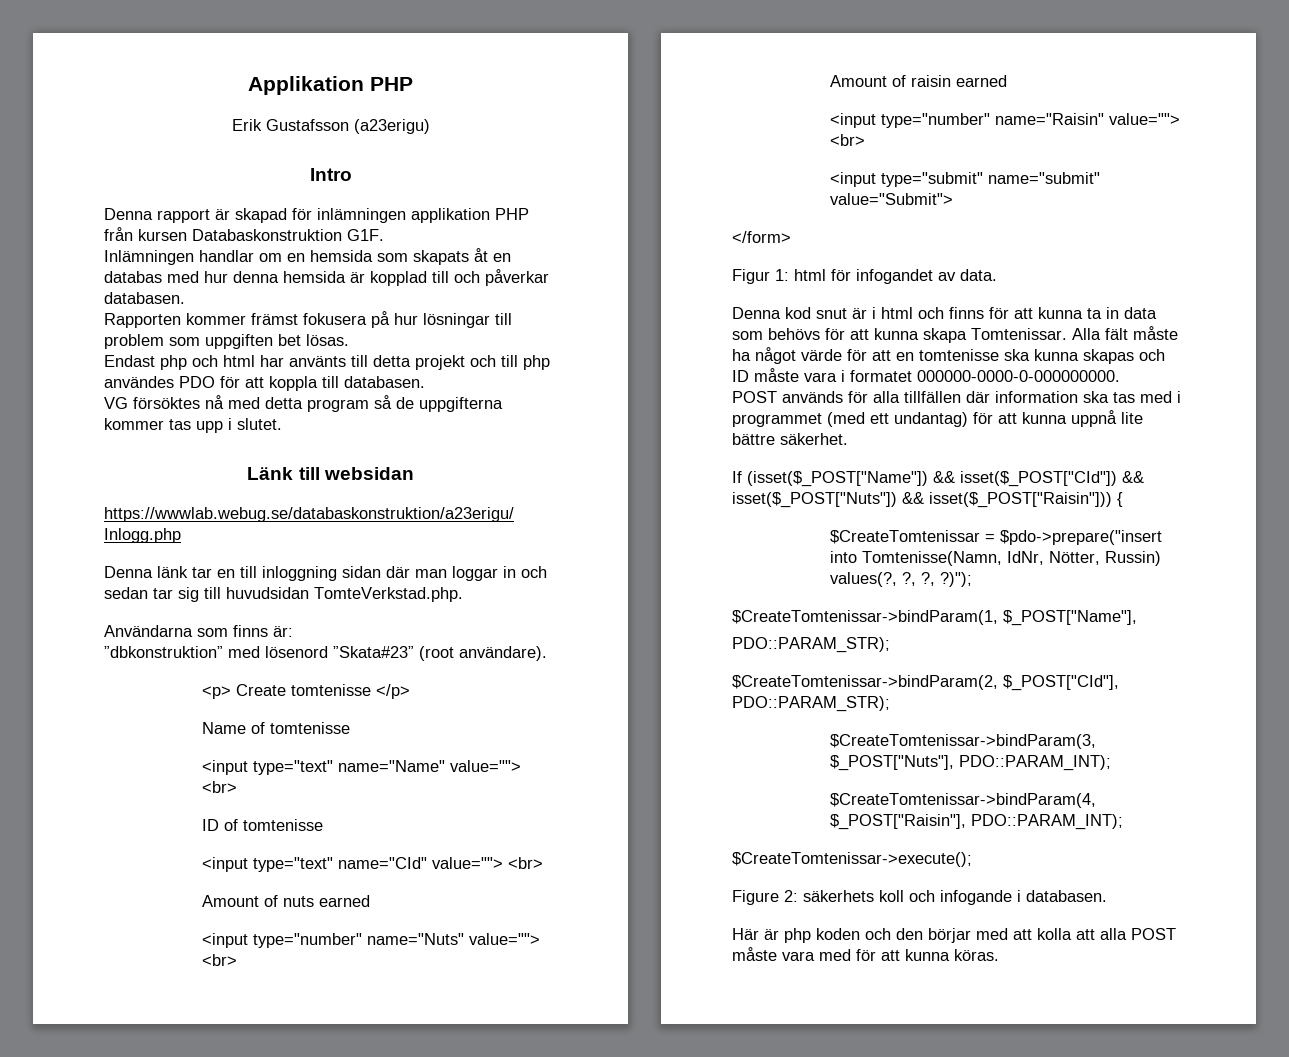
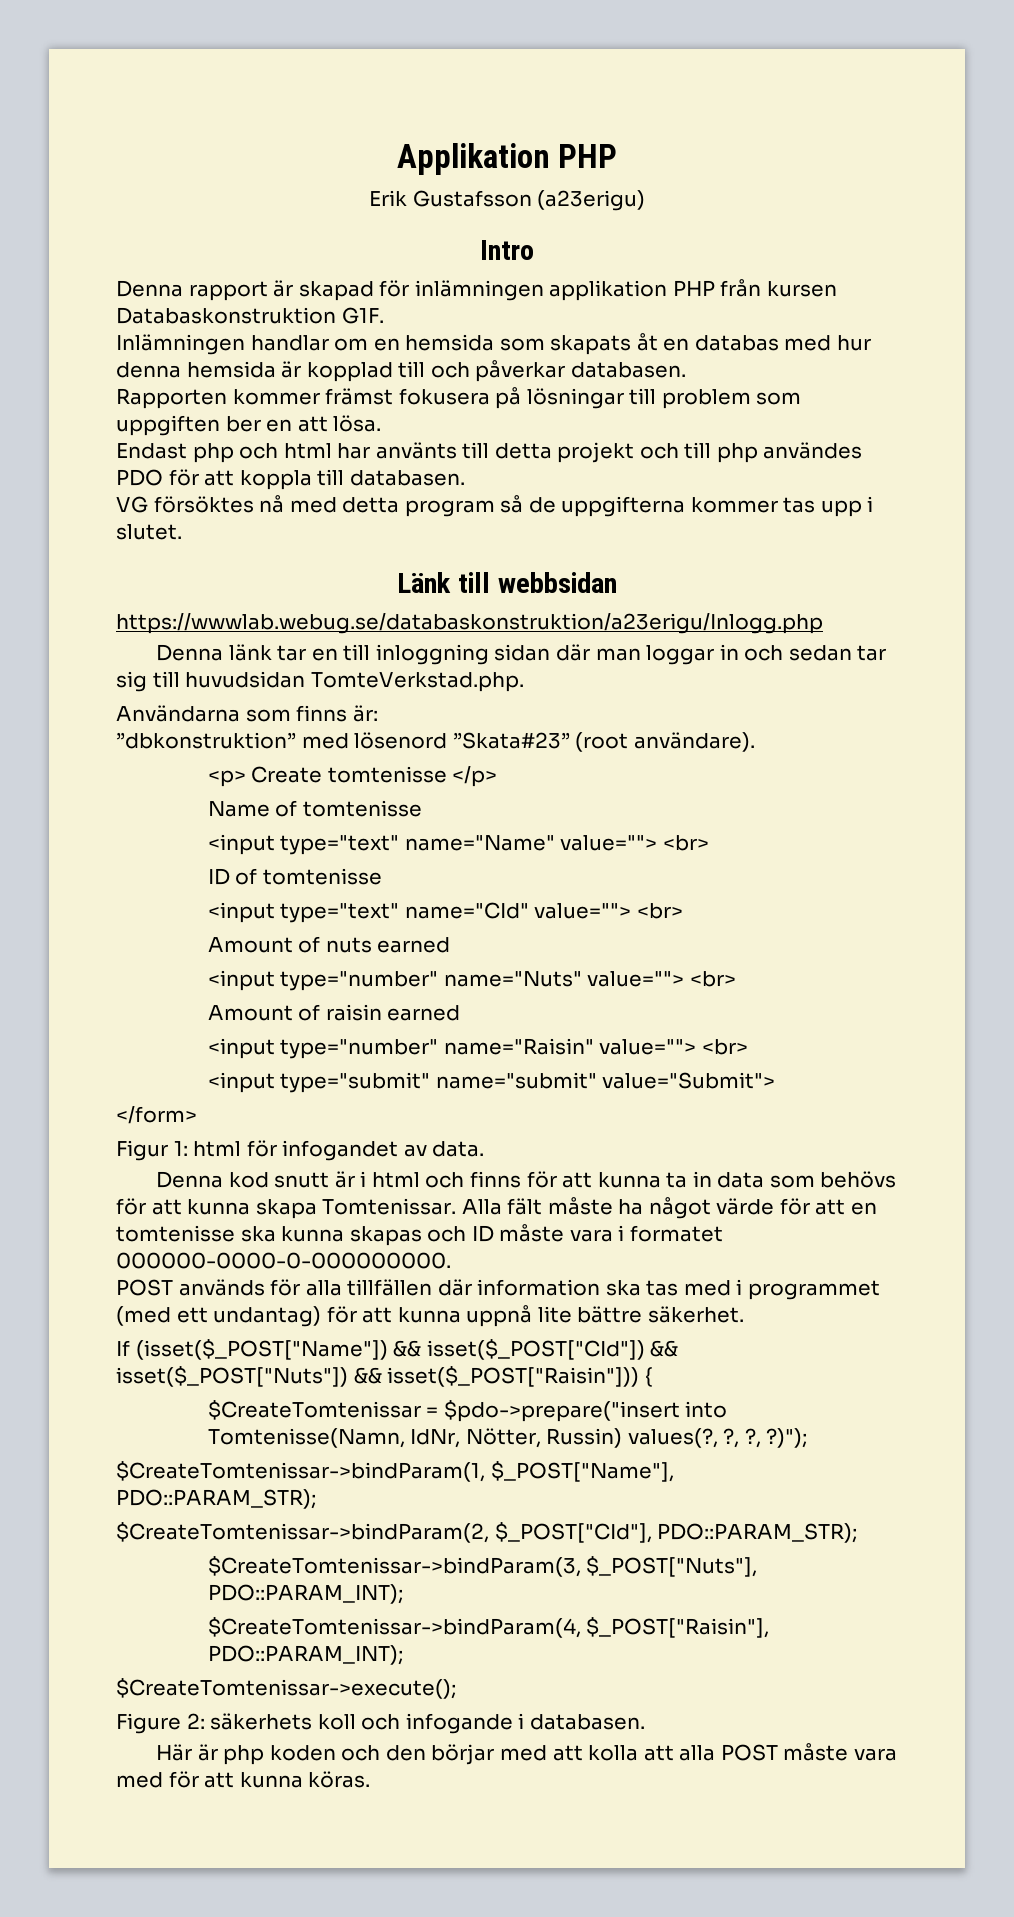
- Rapporten kommer främst fokusera på hur lösningar till problem som uppgiften bet lösas.
+ Rapporten kommer främst fokusera på lösningar till problem som uppgiften ber en att lösa.
- Länk till websidan
+ Länk till webbsidan
- Denna kod snut är i html och finns för att kunna ta in data som behövs för att kunna skapa Tomtenissar.
+ Denna kod snutt är i html och finns för att kunna ta in data som behövs för att kunna skapa Tomtenissar.

